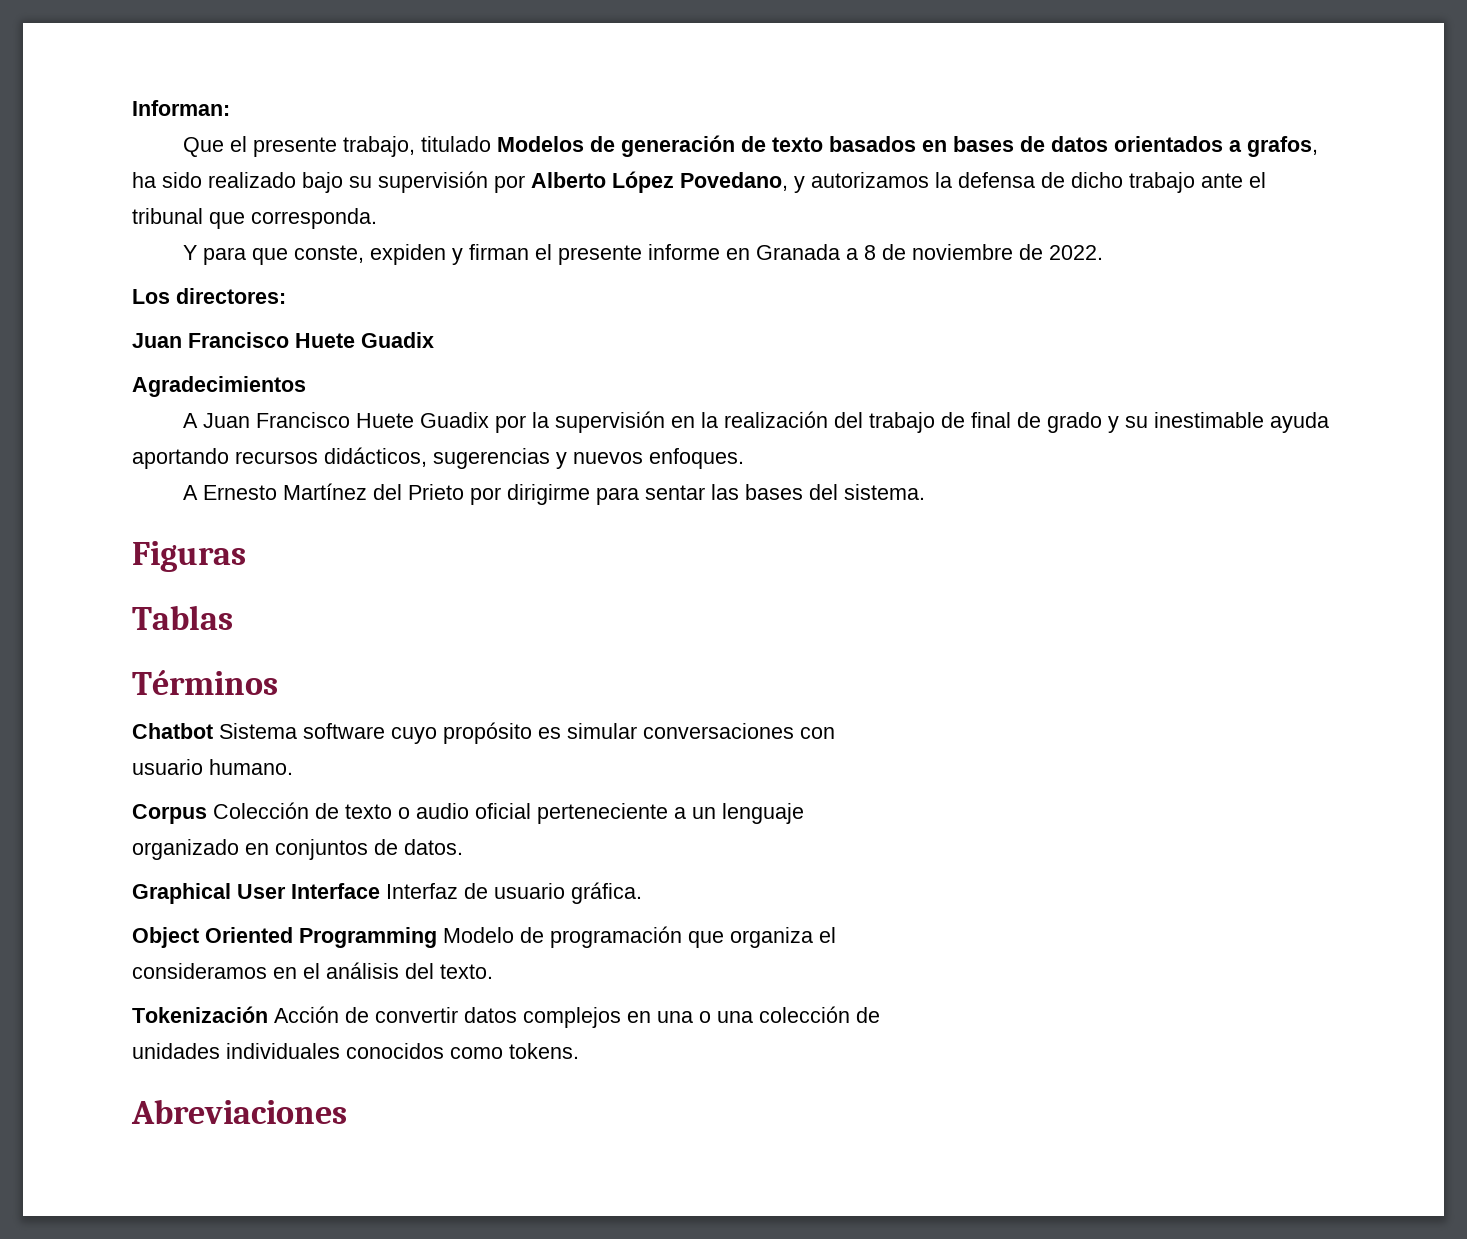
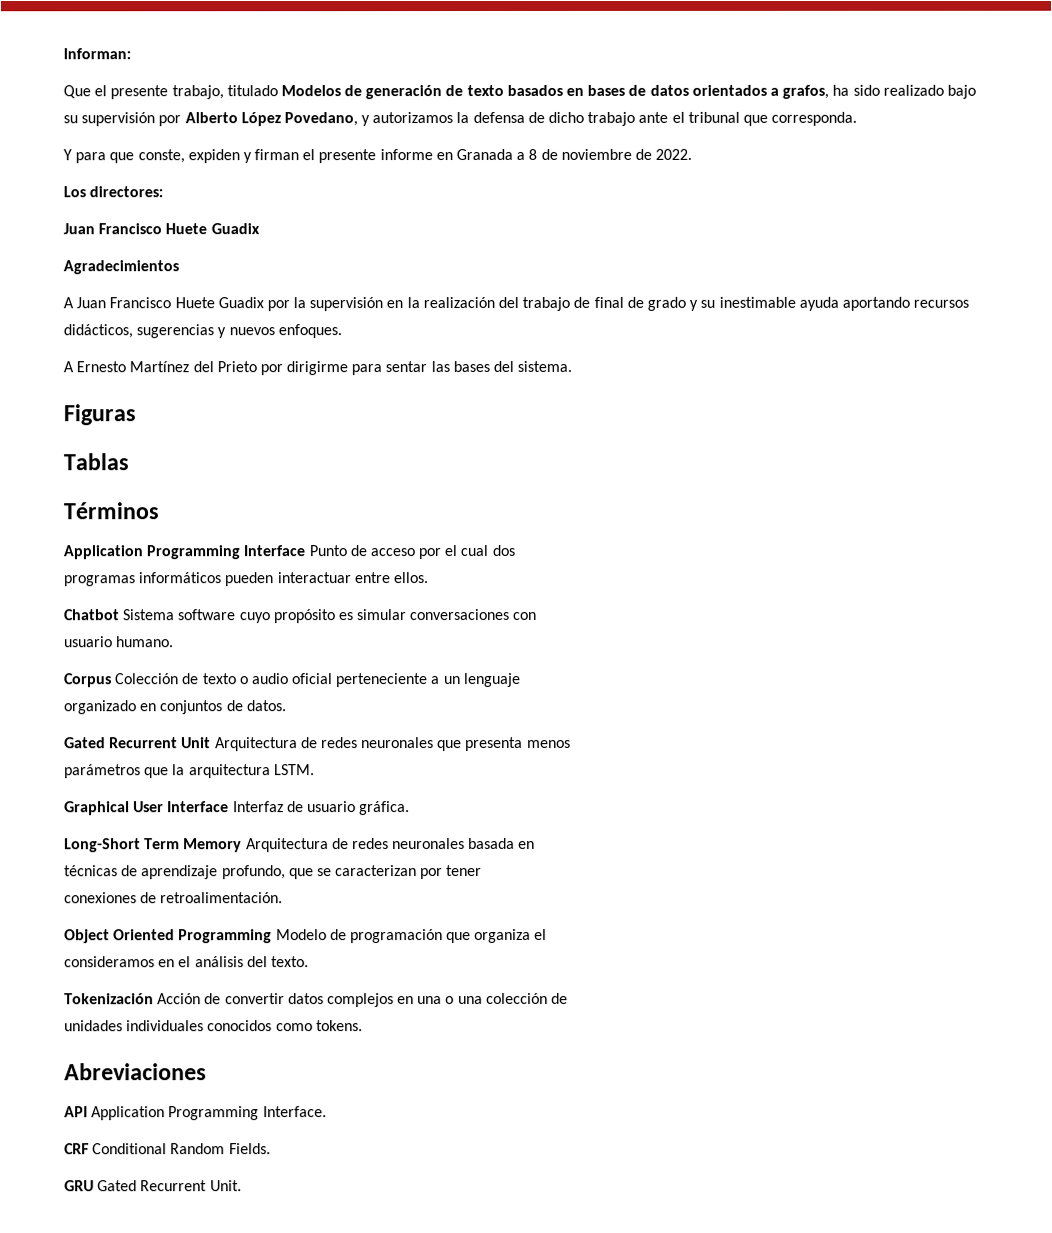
+ Application Programming Interface Punto de acceso por el cual dos
+ programas informáticos pueden interactuar entre ellos.
+ Gated Recurrent Unit Arquitectura de redes neuronales que presenta menos
+ parámetros que la arquitectura LSTM.
+ Long-Short Term Memory Arquitectura de redes neuronales basada en
+ técnicas de aprendizaje profundo, que se caracterizan por tener
+ conexiones de retroalimentación.
+ API Application Programming Interface.
+ CRF Conditional Random Fields.
+ GRU Gated Recurrent Unit.

